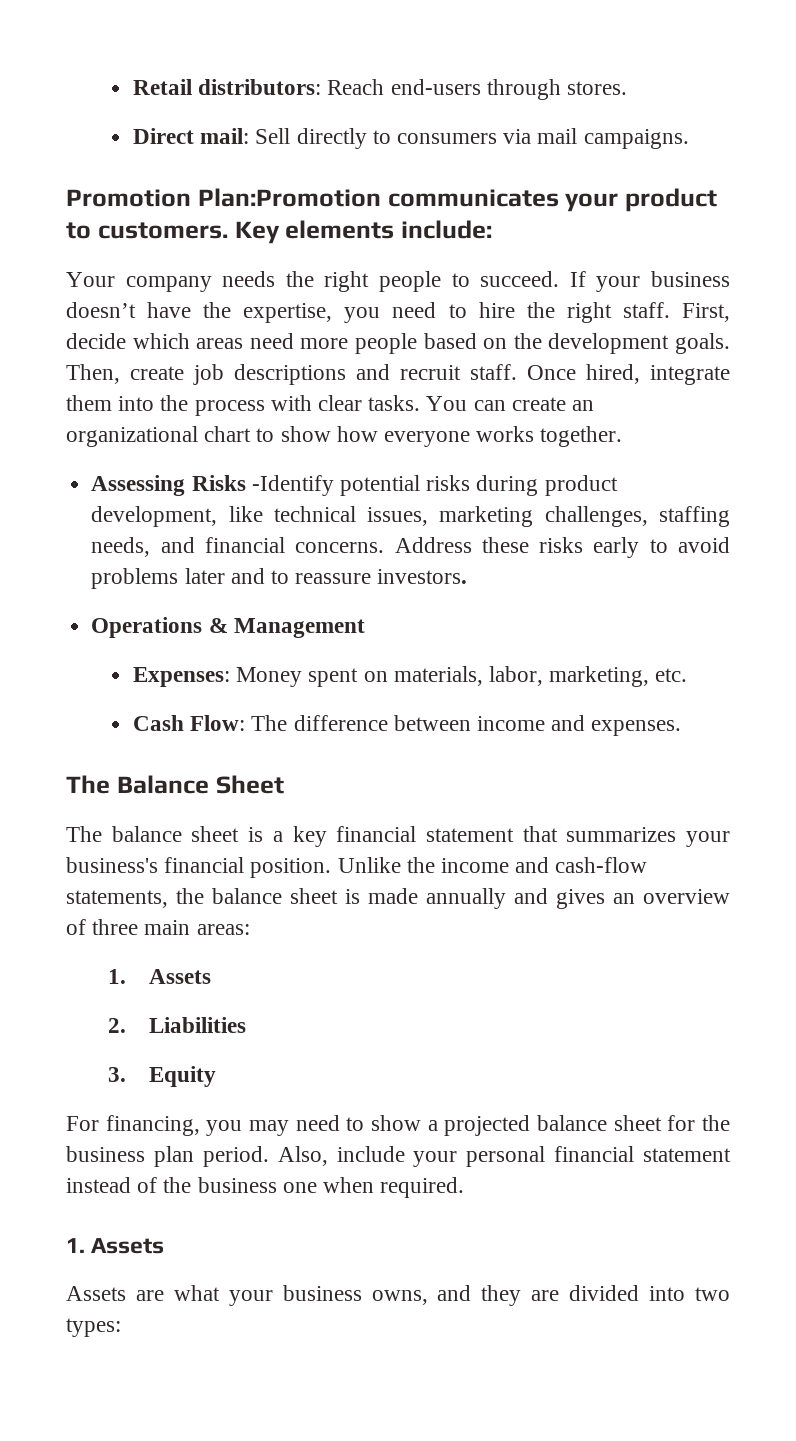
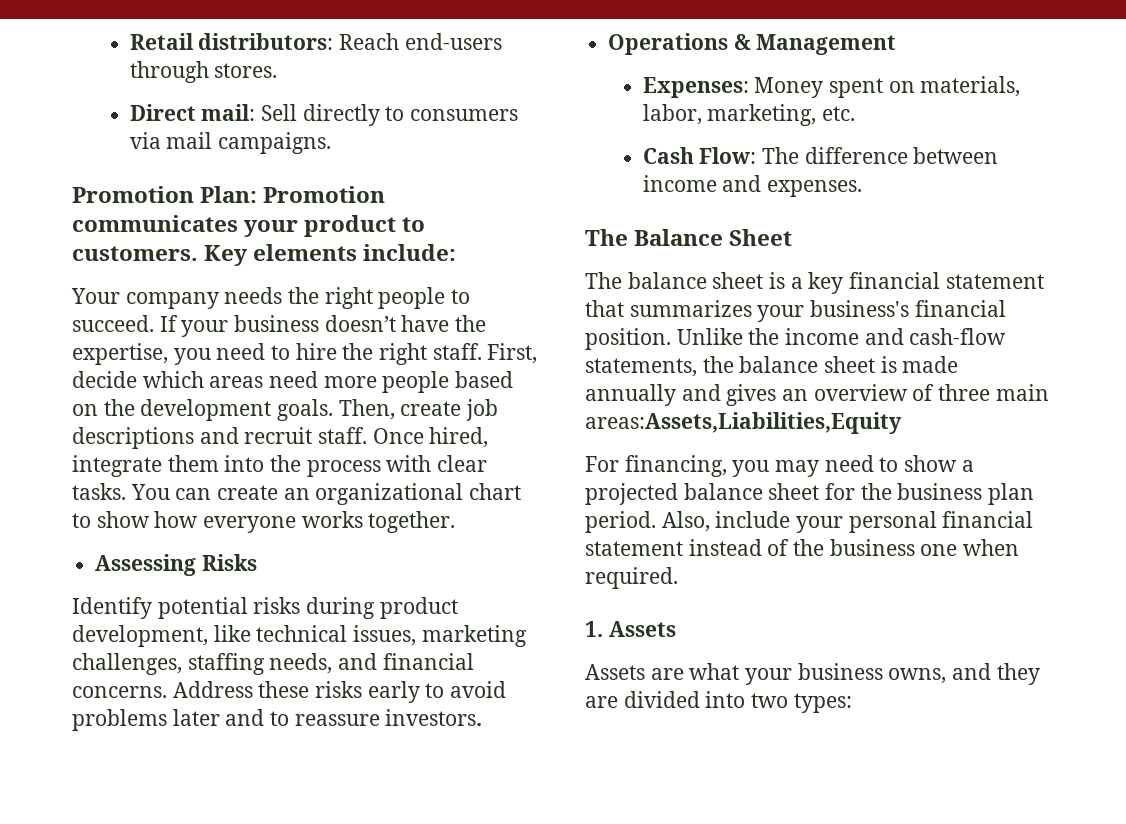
- Promotion Plan:Promotion communicates your product to customers.
+ Promotion Plan: Promotion communicates your product to customers.
- Assessing Risks -Identify potential risks during product development, like technical issues, marketing challenges, staffing needs, and financial concerns.
+ Assessing Risks
+ Identify potential risks during product development, like technical issues, marketing challenges, staffing needs, and financial concerns.
- Unlike the income and cash-flow statements, the balance sheet is made annually and gives an overview of three main areas:
- 1. Assets
- 2. Liabilities
- 3. Equity
+ Unlike the income and cash-flow statements, the balance sheet is made annually and gives an overview of three main areas:Assets,Liabilities,Equity

